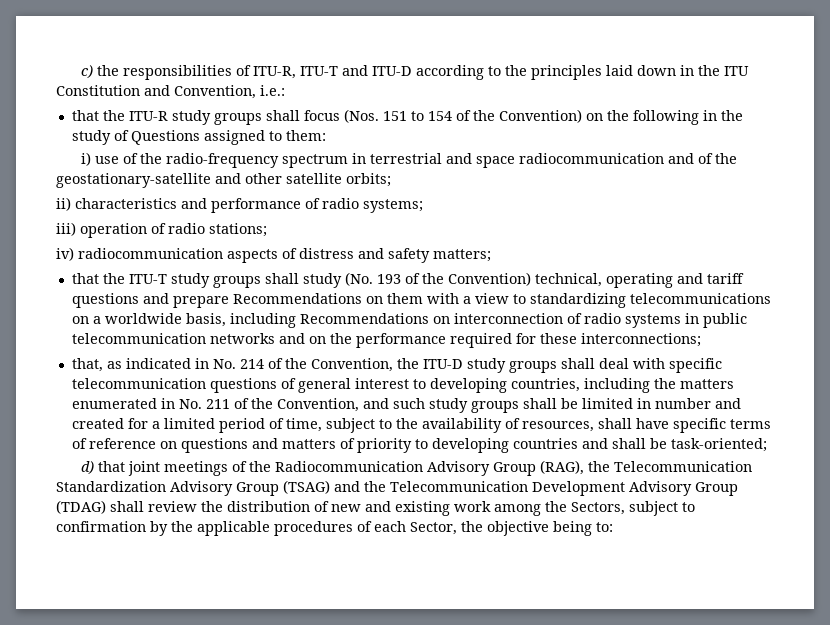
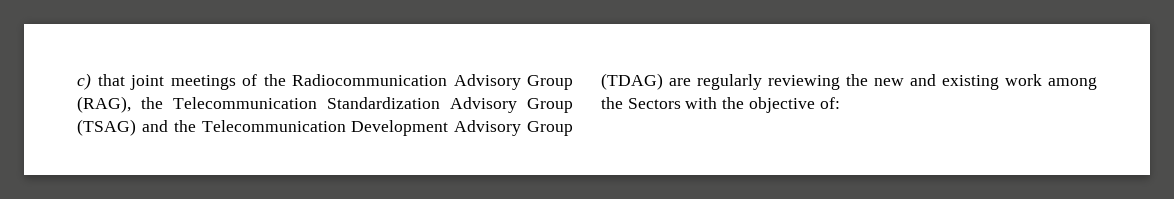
- c) the responsibilities of ITU-R, ITU-T and ITU-D according to the principles laid down in the ITU Constitution and Convention, i.e.:
- that the ITU-R study groups shall focus (Nos. 151 to 154 of the Convention) on the following in the study of Questions assigned to them:
- i) use of the radio-frequency spectrum in terrestrial and space radiocommunication and of the geostationary-satellite and other satellite orbits;
- ii) characteristics and performance of radio systems;
- iii) operation of radio stations;
- iv) radiocommunication aspects of distress and safety matters;
- that the ITU-T study groups shall study (No. 193 of the Convention) technical, operating and tariff questions and prepare Recommendations on them with a view to standardizing telecommunications on a worldwide basis, including Recommendations on interconnection of radio systems in public telecommunication networks and on the performance required for these interconnections;
- that, as indicated in No. 214 of the Convention, the ITU-D study groups shall deal with specific telecommunication questions of general interest to developing countries, including the matters enumerated in No. 211 of the Convention, and such study groups shall be limited in number and created for a limited period of time, subject to the availability of resources, shall have specific terms of reference on questions and matters of priority to developing countries and shall be task-oriented;
- d) that joint meetings of the Radiocommunication Advisory Group (RAG), the Telecommunication Standardization Advisory Group (TSAG) and the Telecommunication Development Advisory Group (TDAG) shall review the distribution of new and existing work among the Sectors, subject to confirmation by the applicable procedures of each Sector, the objective being to:
+ c) that joint meetings of the Radiocommunication Advisory Group (RAG), the Telecommunication Standardization Advisory Group (TSAG) and the Telecommunication Development Advisory Group (TDAG) are regularly reviewing the new and existing work among the Sectors with the objective of:

